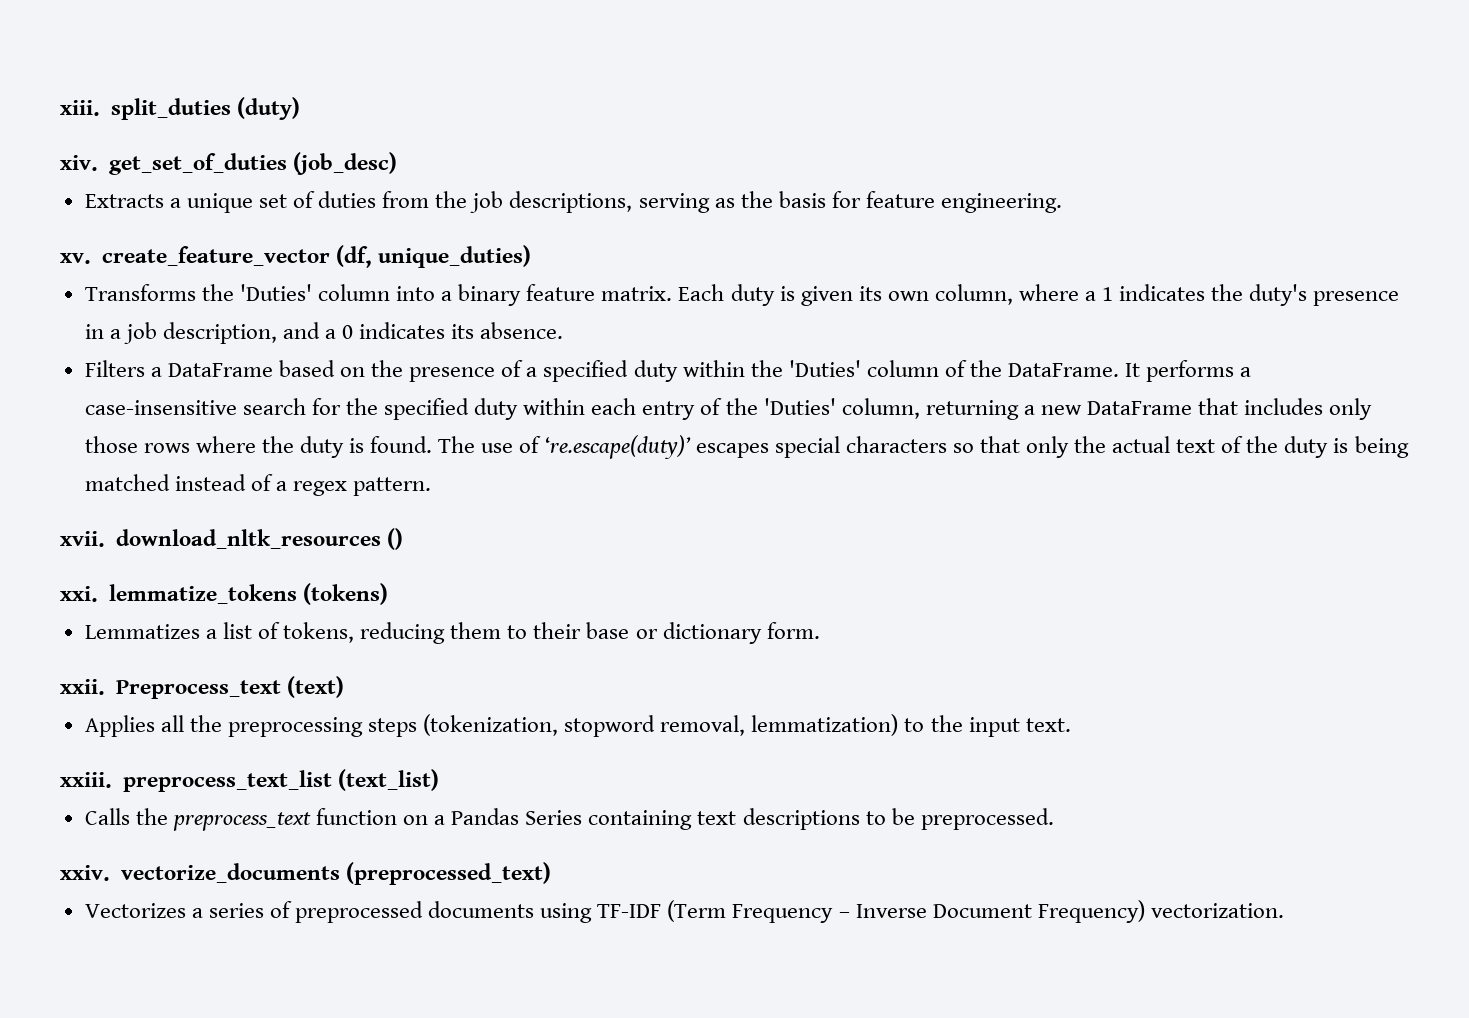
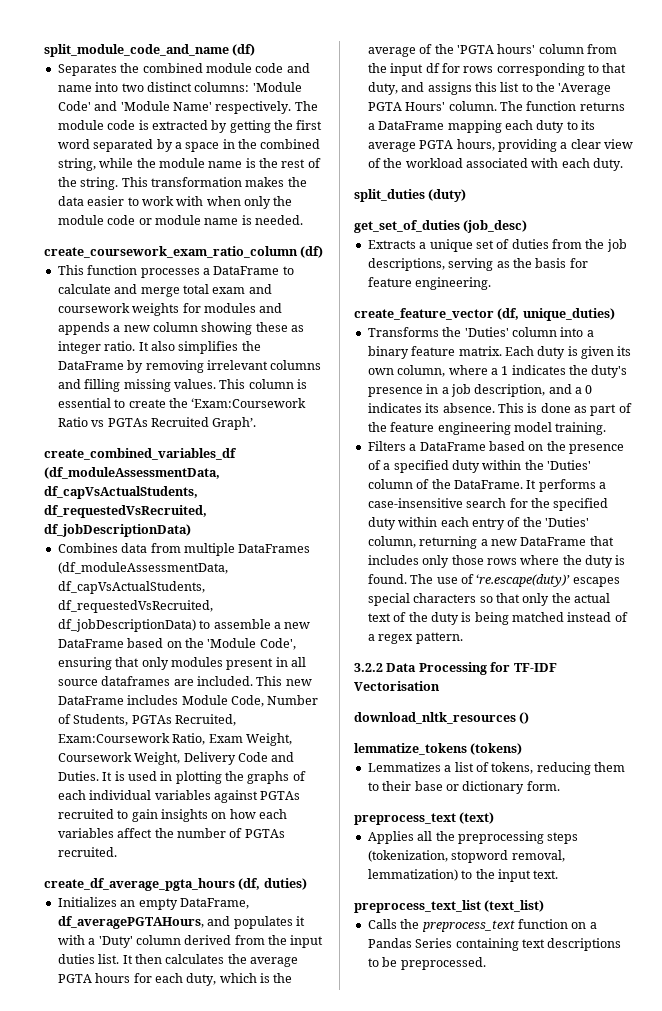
- xiii. split_duties (duty)
+ split_module_code_and_name (df)
+ Separates the combined module code and name into two distinct columns: 'Module Code' and 'Module Name' respectively. The module code is extracted by getting the first word separated by a space in the combined string, while the module name is the rest of the string. This transformation makes the data easier to work with when only the module code or module name is needed.
+ create_coursework_exam_ratio_column (df)
+ This function processes a DataFrame to calculate and merge total exam and coursework weights for modules and appends a new column showing these as integer ratio. It also simplifies the DataFrame by removing irrelevant columns and filling missing values. This column is essential to create the ‘Exam:Coursework Ratio vs PGTAs Recruited Graph’.
+ create_combined_variables_df (df_moduleAssessmentData, df_capVsActualStudents, df_requestedVsRecruited, df_jobDescriptionData)
+ Combines data from multiple DataFrames (df_moduleAssessmentData, df_capVsActualStudents, df_requestedVsRecruited, df_jobDescriptionData) to assemble a new DataFrame based on the 'Module Code', ensuring that only modules present in all source dataframes are included. This new DataFrame includes Module Code, Number of Students, PGTAs Recruited, Exam:Coursework Ratio, Exam Weight, Coursework Weight, Delivery Code and Duties. It is used in plotting the graphs of each individual variables against PGTAs recruited to gain insights on how each variables affect the number of PGTAs recruited.
+ create_df_average_pgta_hours (df, duties)
+ Initializes an empty DataFrame, df_averagePGTAHours, and populates it with a 'Duty' column derived from the input duties list. It then calculates the average PGTA hours for each duty, which is the average of the 'PGTA hours' column from the input df for rows corresponding to that duty, and assigns this list to the 'Average PGTA Hours' column. The function returns a DataFrame mapping each duty to its average PGTA hours, providing a clear view of the workload associated with each duty.
+ split_duties (duty)
- xiv. get_set_of_duties (job_desc)
+ get_set_of_duties (job_desc)
- xv. create_feature_vector (df, unique_duties)
+ create_feature_vector (df, unique_duties)
+ This is done as part of the feature engineering model training.
- xvii. download_nltk_resources ()
+ 3.2.2 Data Processing for TF-IDF Vectorisation
+ download_nltk_resources ()
- xxi. lemmatize_tokens (tokens)
+ lemmatize_tokens (tokens)
- xxii. Preprocess_text (text)
+ preprocess_text (text)
- xxiii. preprocess_text_list (text_list)
+ preprocess_text_list (text_list)
- xxiv. vectorize_documents (preprocessed_text)
- Vectorizes a series of preprocessed documents using TF-IDF (Term Frequency – Inverse Document Frequency) vectorization.

